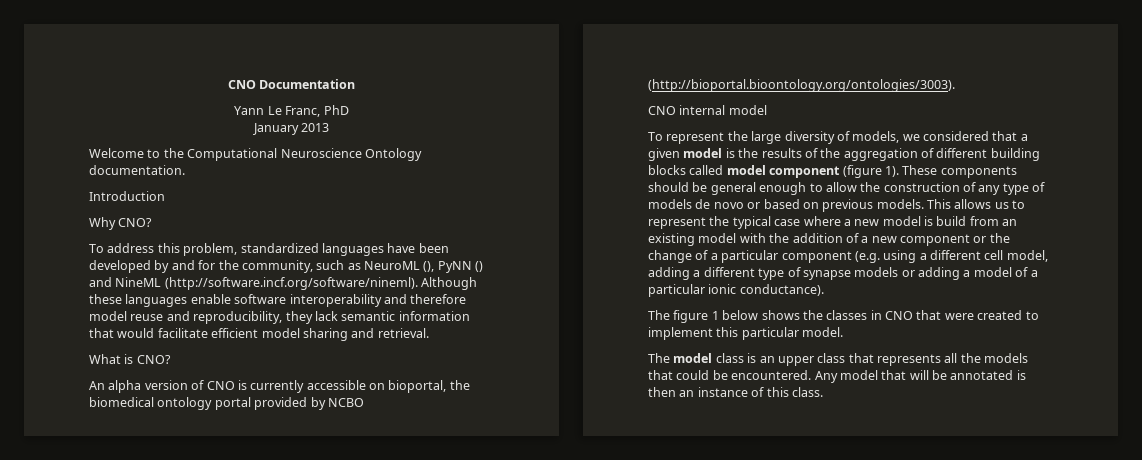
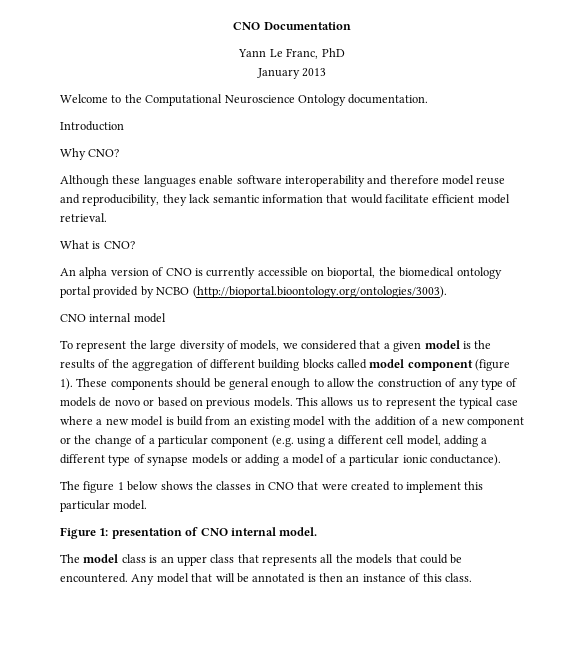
- To address this problem, standardized languages have been developed by and for the community, such as NeuroML (), PyNN () and NineML (http://software.incf.org/software/nineml). Although these languages enable software interoperability and therefore model reuse and reproducibility, they lack semantic information that would facilitate efficient model sharing and retrieval.
+ Although these languages enable software interoperability and therefore model reuse and reproducibility, they lack semantic information that would facilitate efficient model retrieval.
+ Figure 1: presentation of CNO internal model.

